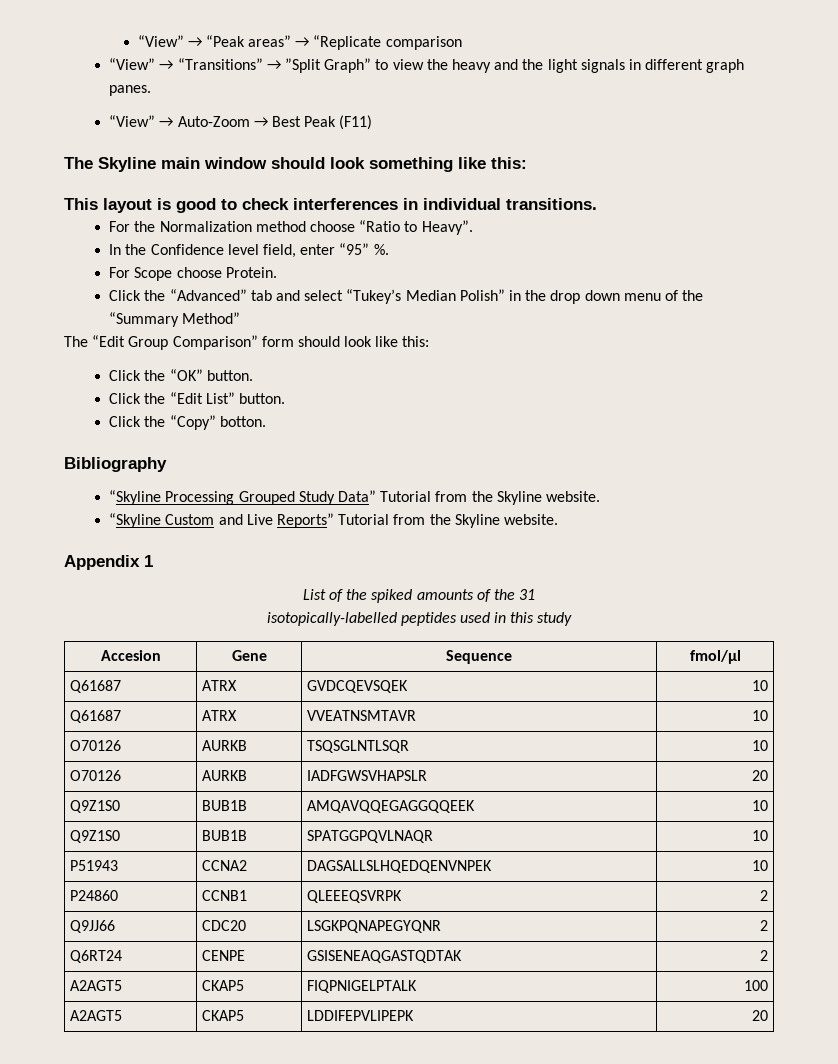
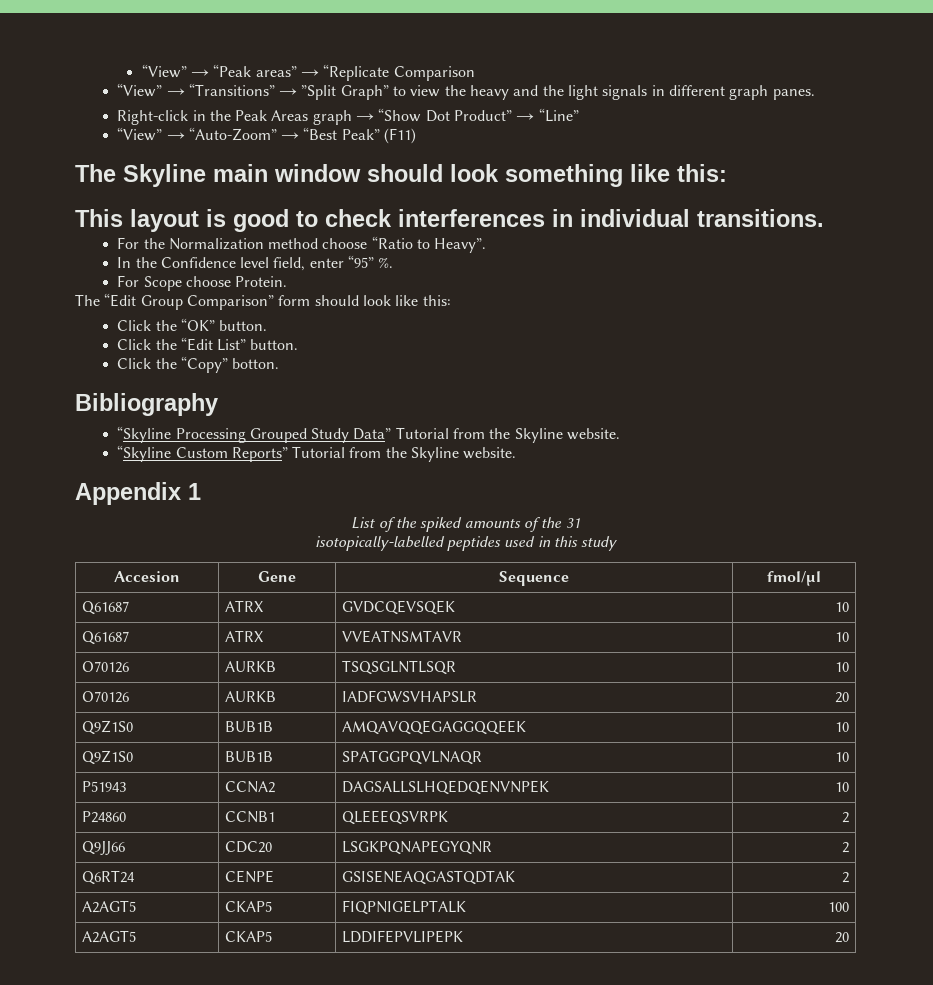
- “View” → “Peak areas” → “Replicate comparison
+ “View” → “Peak areas” → “Replicate Comparison
- “View” → Auto-Zoom → Best Peak (F11)
+ Right-click in the Peak Areas graph → “Show Dot Product” → “Line”
+ “View” → “Auto-Zoom” → “Best Peak” (F11)
- Click the “Advanced” tab and select “Tukey’s Median Polish” in the drop down menu of the “Summary Method”
- “Skyline Custom and Live Reports” Tutorial from the Skyline website.
+ “Skyline Custom Reports” Tutorial from the Skyline website.

